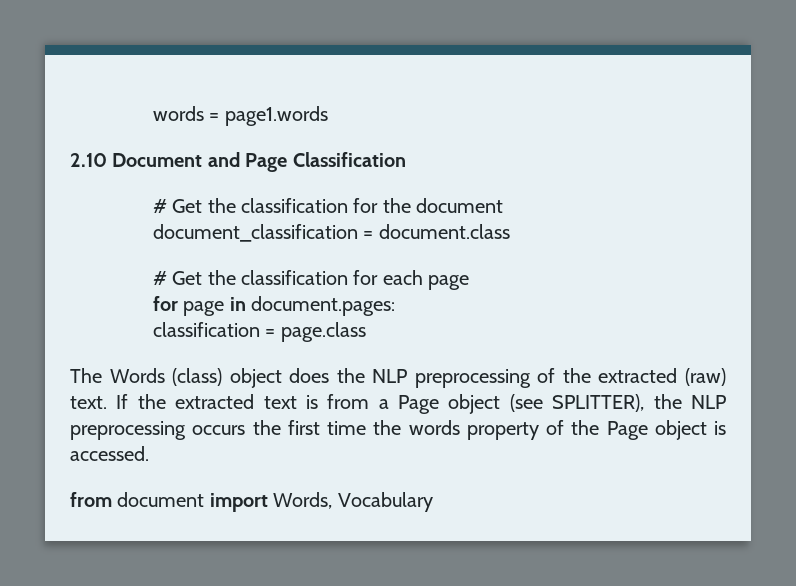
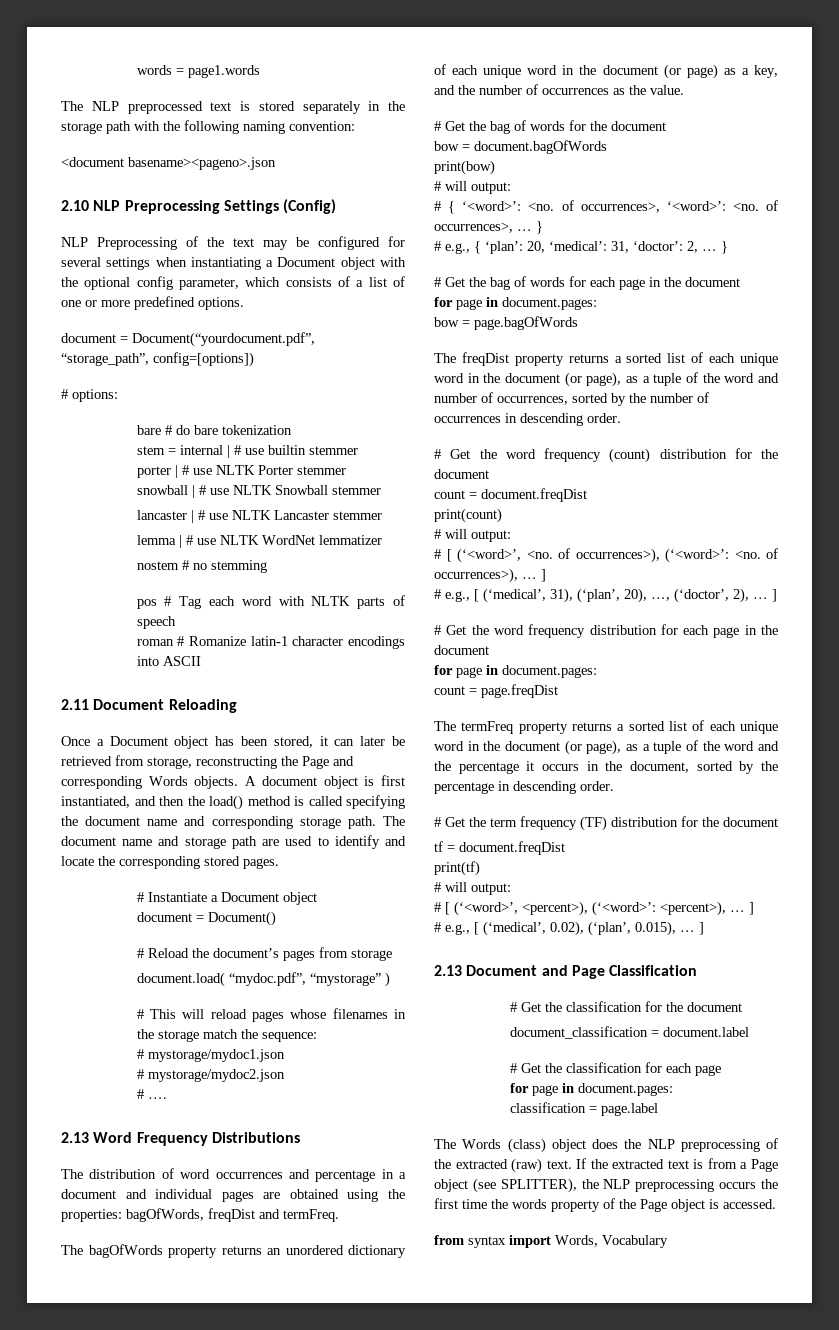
- 2.10 Document and Page Classification
+ The NLP preprocessed text is stored separately in the storage path with the following naming convention:
+ <document basename><pageno>.json
+ 2.10 NLP Preprocessing Settings (Config)
+ NLP Preprocessing of the text may be configured for several settings when instantiating a Document object with the optional config parameter, which consists of a list of one or more predefined options.
+ document = Document(“yourdocument.pdf”, “storage_path”, config=[options])
+ # options:
+ bare # do bare tokenization
+ stem = internal | # use builtin stemmer
+ porter | # use NLTK Porter stemmer
+ snowball | # use NLTK Snowball stemmer
+ lancaster | # use NLTK Lancaster stemmer
+ lemma | # use NLTK WordNet lemmatizer
+ nostem # no stemming
+ pos # Tag each word with NLTK parts of speech
+ roman # Romanize latin-1 character encodings into ASCII
+ 2.11 Document Reloading
+ Once a Document object has been stored, it can later be retrieved from storage, reconstructing the Page and corresponding Words objects. A document object is first instantiated, and then the load() method is called specifying the document name and corresponding storage path. The document name and storage path are used to identify and locate the corresponding stored pages.
+ # Instantiate a Document object
+ document = Document()
+ # Reload the document’s pages from storage
+ document.load( “mydoc.pdf”, “mystorage” )
+ # This will reload pages whose filenames in the storage match the sequence:
+ # mystorage/mydoc1.json
+ # mystorage/mydoc2.json
+ # ….
+ 2.13 Word Frequency Distributions
+ The distribution of word occurrences and percentage in a document and individual pages are obtained using the properties: bagOfWords, freqDist and termFreq.
+ The bagOfWords property returns an unordered dictionary of each unique word in the document (or page) as a key, and the number of occurrences as the value.
+ # Get the bag of words for the document
+ bow = document.bagOfWords
+ print(bow)
+ # will output:
+ # { ‘<word>’: <no. of occurrences>, ‘<word>’: <no. of occurrences>, … }
+ # e.g., { ‘plan’: 20, ‘medical’: 31, ‘doctor’: 2, … }
+ # Get the bag of words for each page in the document
+ for page in document.pages:
+ bow = page.bagOfWords
+ The freqDist property returns a sorted list of each unique word in the document (or page), as a tuple of the word and number of occurrences, sorted by the number of occurrences in descending order.
+ # Get the word frequency (count) distribution for the document
+ count = document.freqDist
+ print(count)
+ # will output:
+ # [ (‘<word>’, <no. of occurrences>), (‘<word>’: <no. of occurrences>), … ]
+ # e.g., [ (‘medical’, 31), (‘plan’, 20), …, (‘doctor’, 2), … ]
+ # Get the word frequency distribution for each page in the document
+ for page in document.pages:
+ count = page.freqDist
+ The termFreq property returns a sorted list of each unique word in the document (or page), as a tuple of the word and the percentage it occurs in the document, sorted by the percentage in descending order.
+ # Get the term frequency (TF) distribution for the document
+ tf = document.freqDist
+ print(tf)
+ # will output:
+ # [ (‘<word>’, <percent>), (‘<word>’: <percent>), … ]
+ # e.g., [ (‘medical’, 0.02), (‘plan’, 0.015), … ]
+ 2.13 Document and Page Classification
- document_classification = document.class
+ document_classification = document.label
- classification = page.class
+ classification = page.label
- from document import Words, Vocabulary
+ from syntax import Words, Vocabulary

